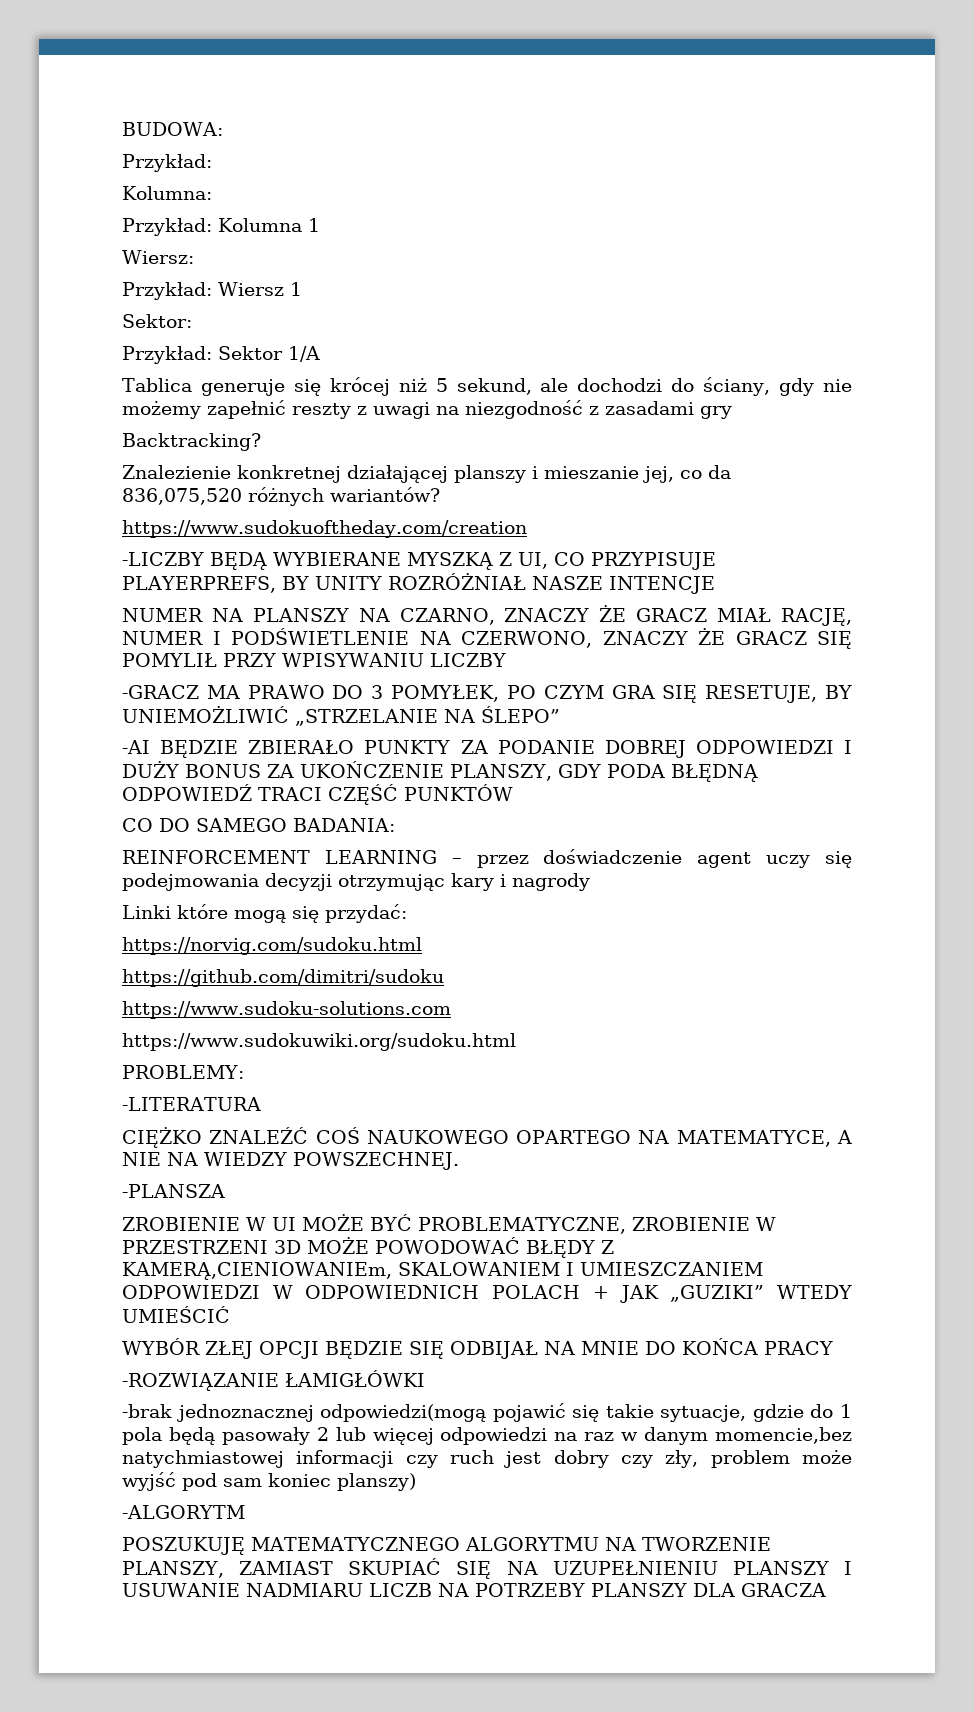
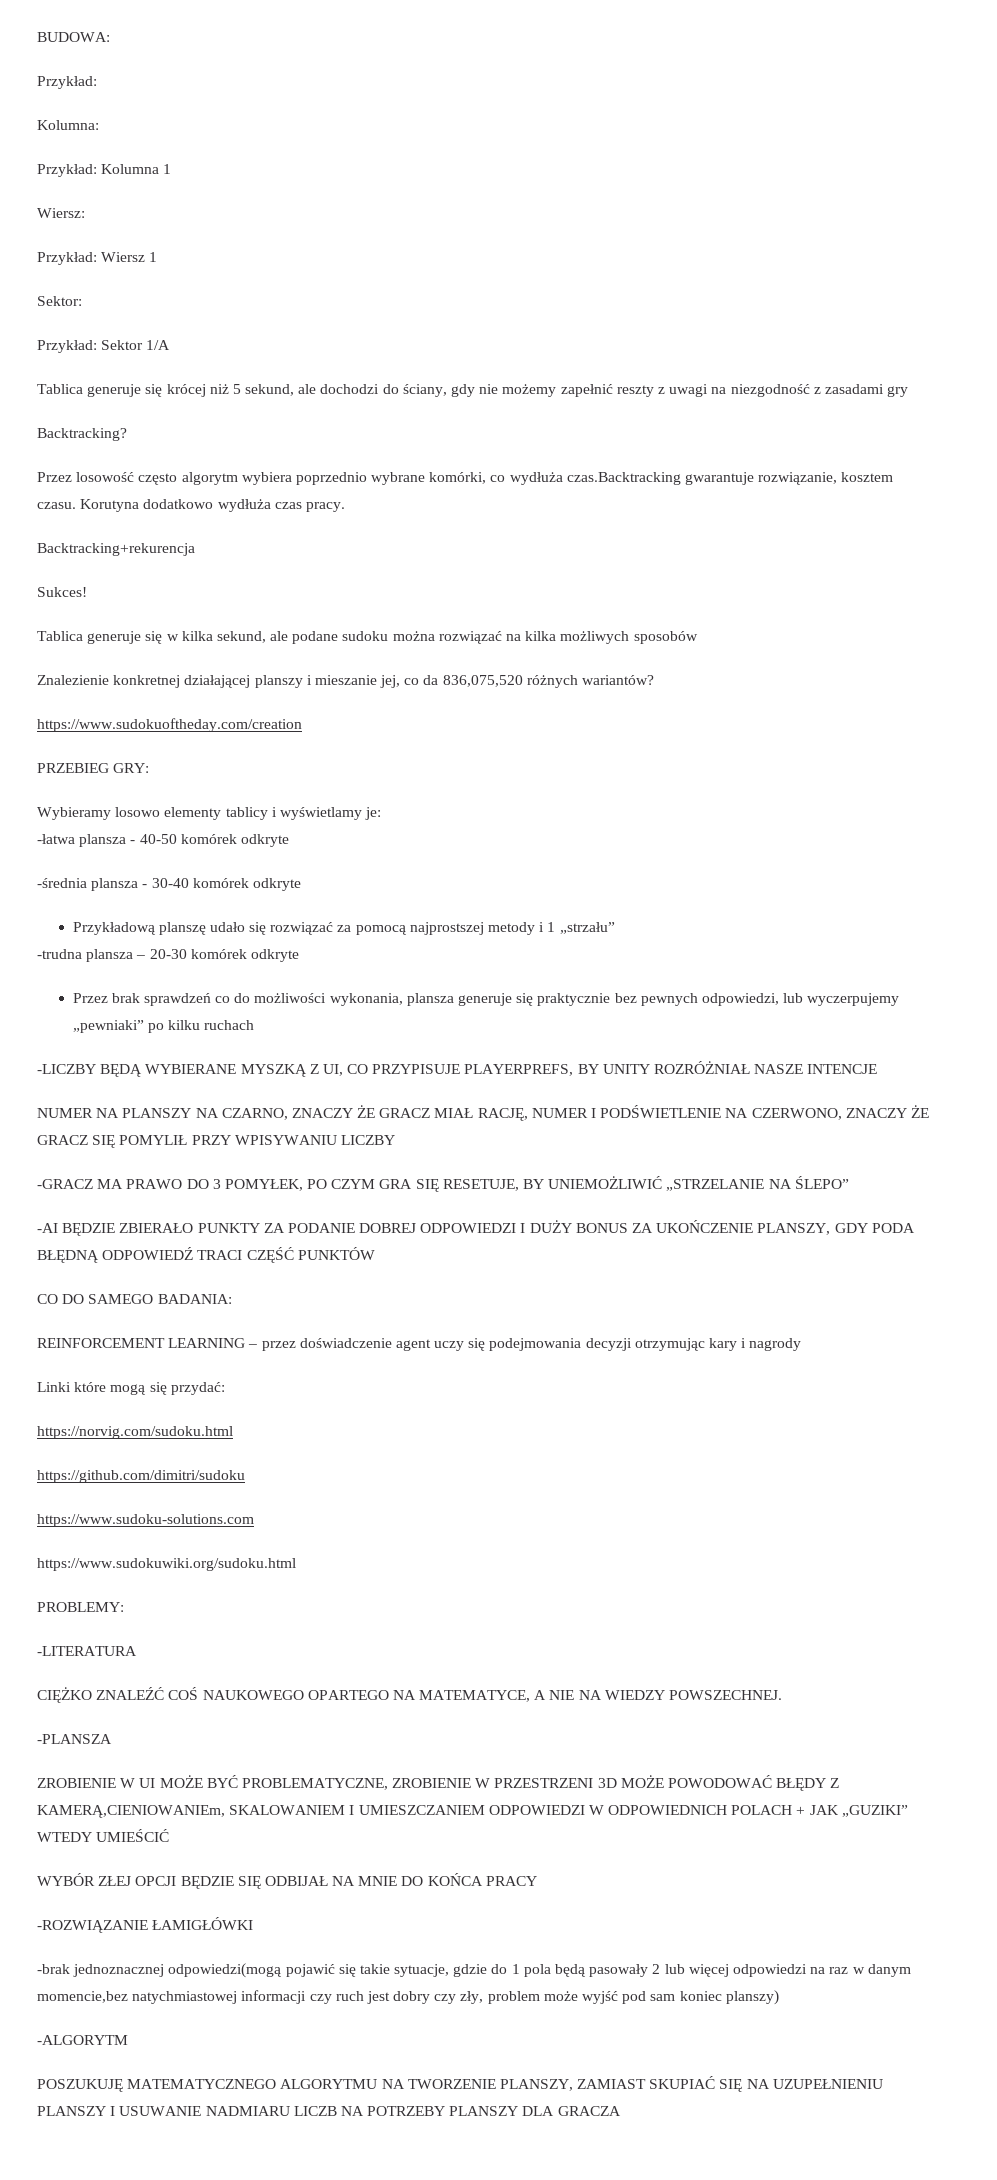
+ Przez losowość często algorytm wybiera poprzednio wybrane komórki, co wydłuża czas.Backtracking gwarantuje rozwiązanie, kosztem czasu. Korutyna dodatkowo wydłuża czas pracy.
+ Backtracking+rekurencja
+ Sukces!
+ Tablica generuje się w kilka sekund, ale podane sudoku można rozwiązać na kilka możliwych sposobów
+ PRZEBIEG GRY:
+ Wybieramy losowo elementy tablicy i wyświetlamy je:
+ -łatwa plansza - 40-50 komórek odkryte
+ -średnia plansza - 30-40 komórek odkryte
+ Przykładową planszę udało się rozwiązać za pomocą najprostszej metody i 1 „strzału”
+ -trudna plansza – 20-30 komórek odkryte
+ Przez brak sprawdzeń co do możliwości wykonania, plansza generuje się praktycznie bez pewnych odpowiedzi, lub wyczerpujemy „pewniaki” po kilku ruchach

